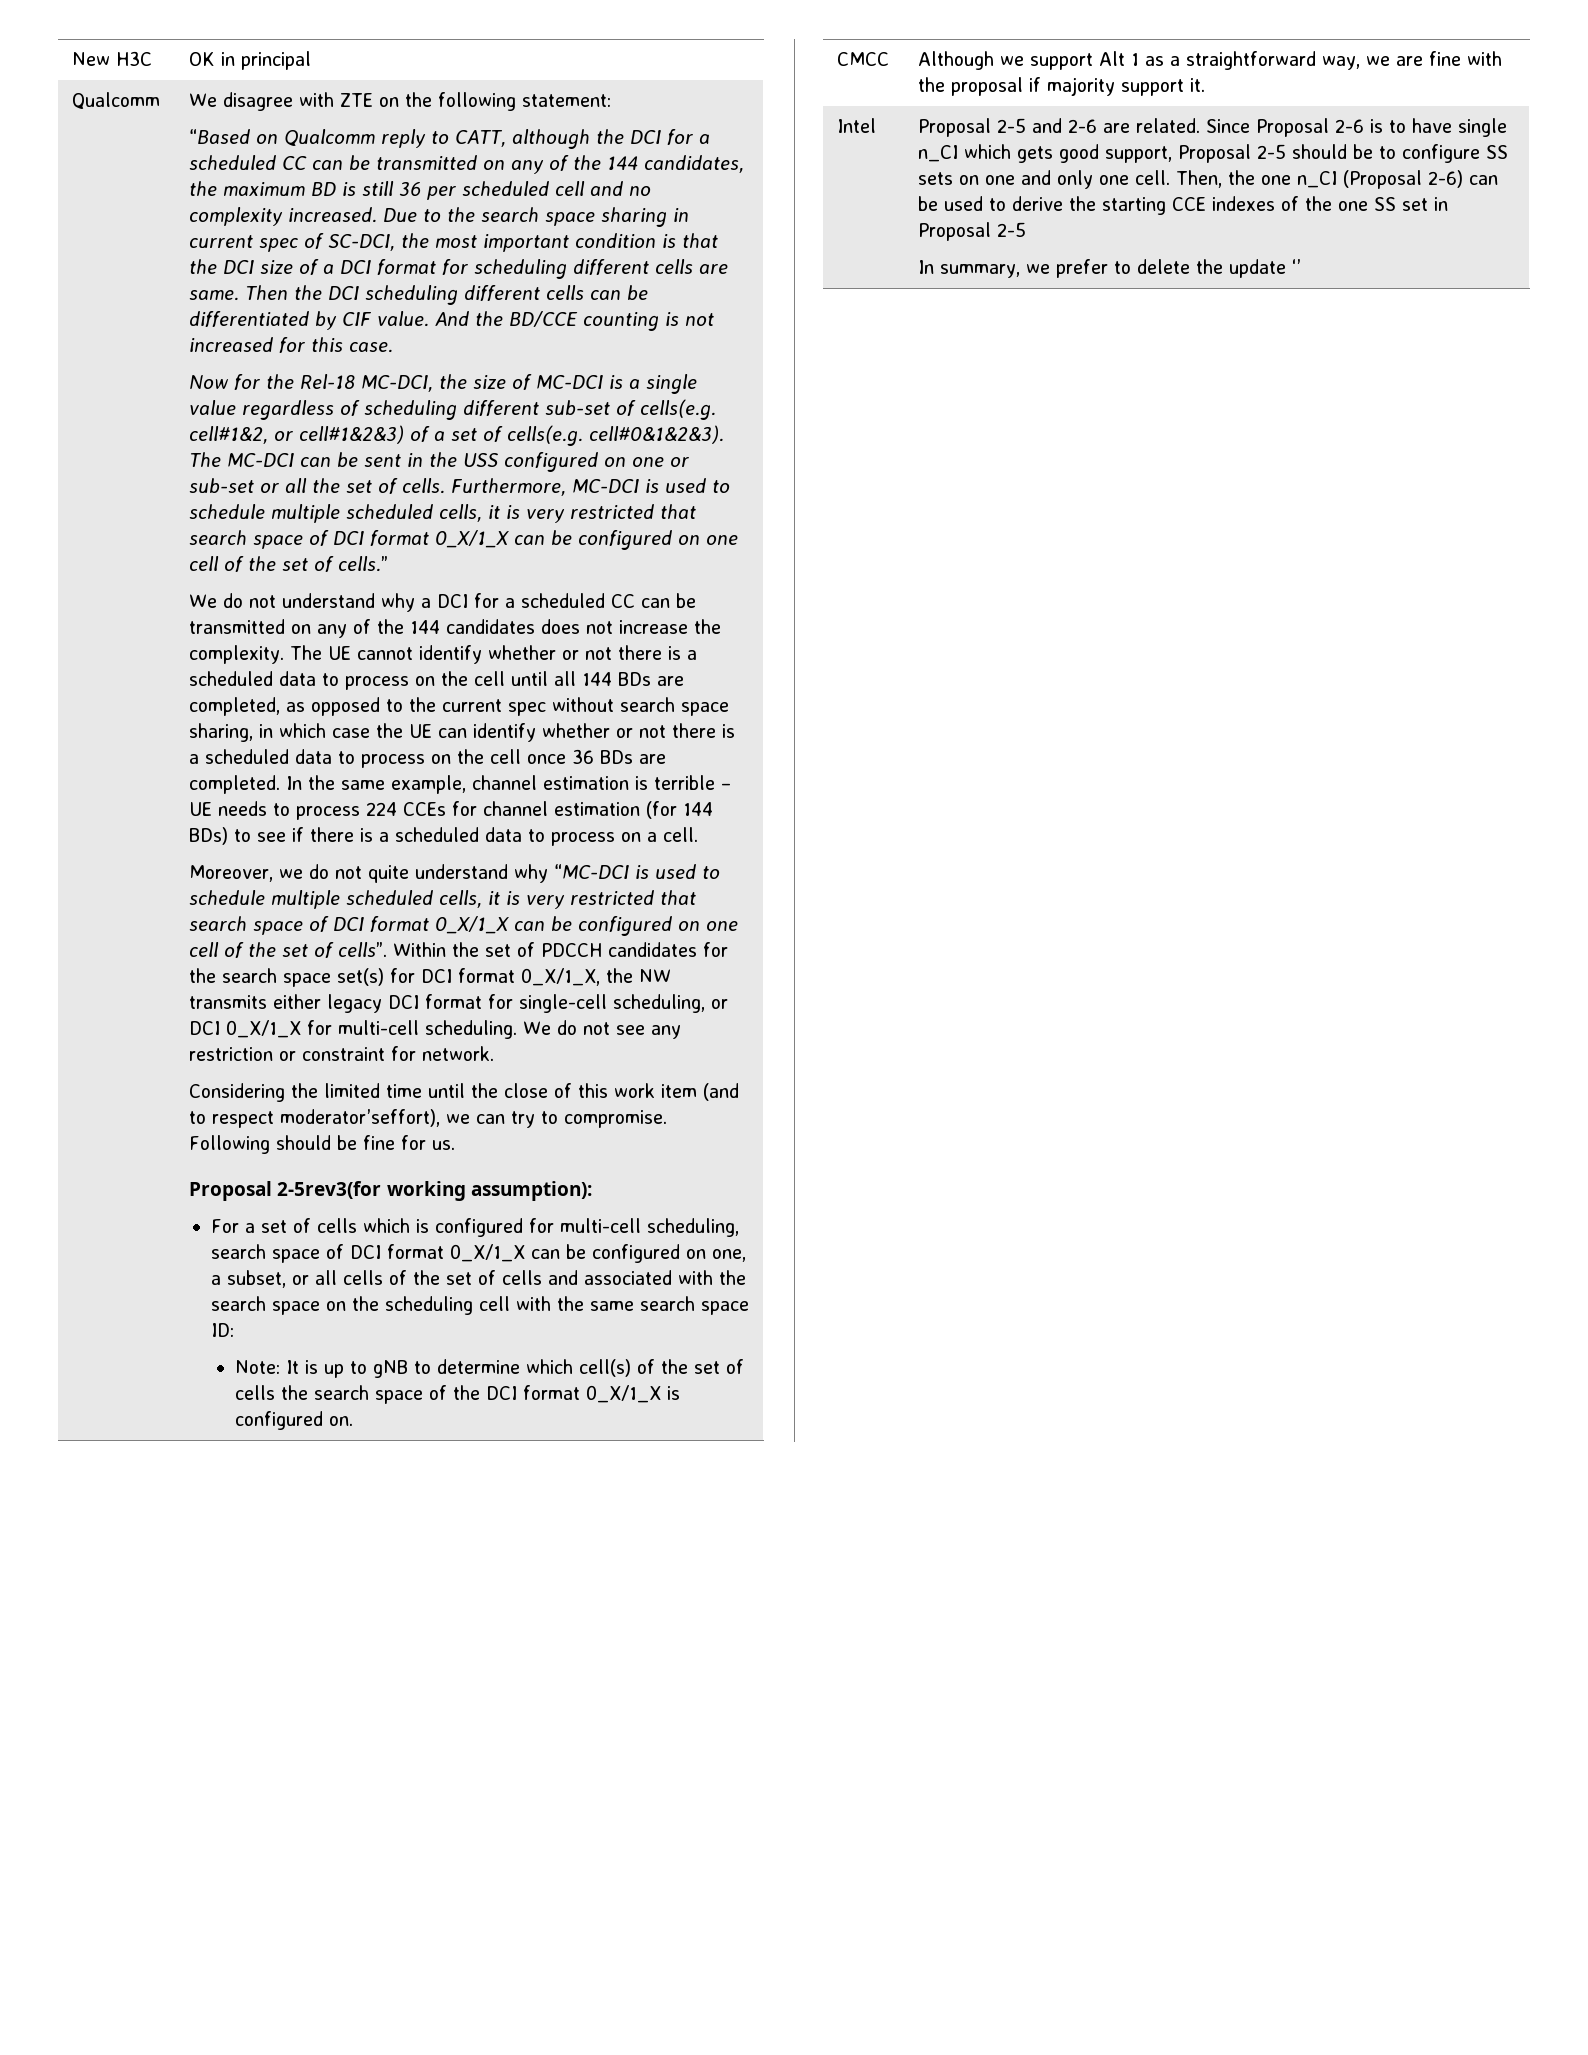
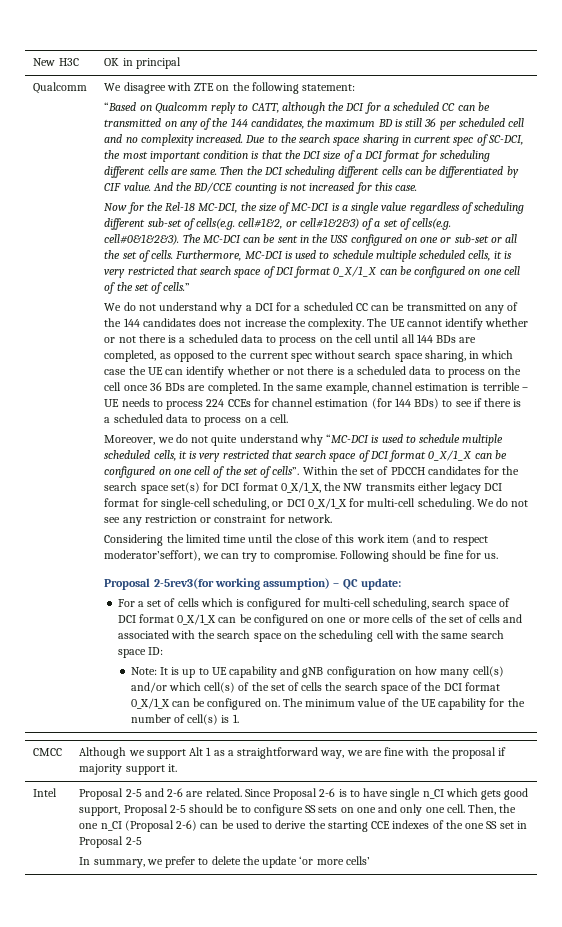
- Proposal 2-5rev3(for working assumption):
+ Proposal 2-5rev3(for working assumption) – QC update:
- For a set of cells which is configured for multi-cell scheduling, search space of DCI format 0_X/1_X can be configured on one, a subset, or all cells of the set of cells and associated with the search space on the scheduling cell with the same search space ID:
+ For a set of cells which is configured for multi-cell scheduling, search space of DCI format 0_X/1_X can be configured on one or more cells of the set of cells and associated with the search space on the scheduling cell with the same search space ID:
- Note: It is up to gNB to determine which cell(s) of the set of cells the search space of the DCI format 0_X/1_X is configured on.
+ Note: It is up to UE capability and gNB configuration on how many cell(s) and/or which cell(s) of the set of cells the search space of the DCI format 0_X/1_X can be configured on. The minimum value of the UE capability for the number of cell(s) is 1.
- In summary, we prefer to delete the update ‘’
+ In summary, we prefer to delete the update ‘or more cells’

